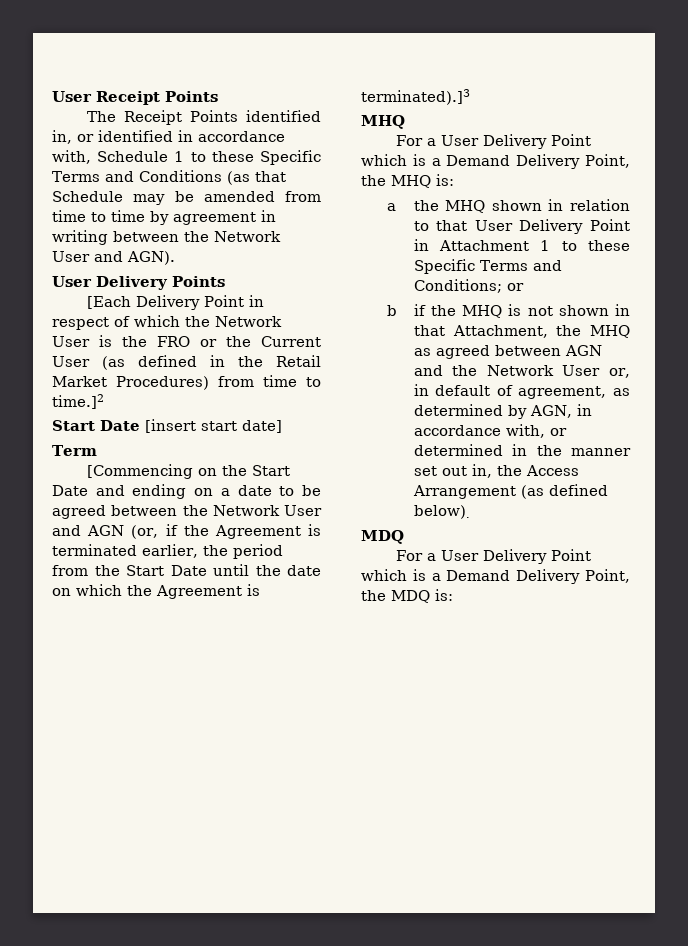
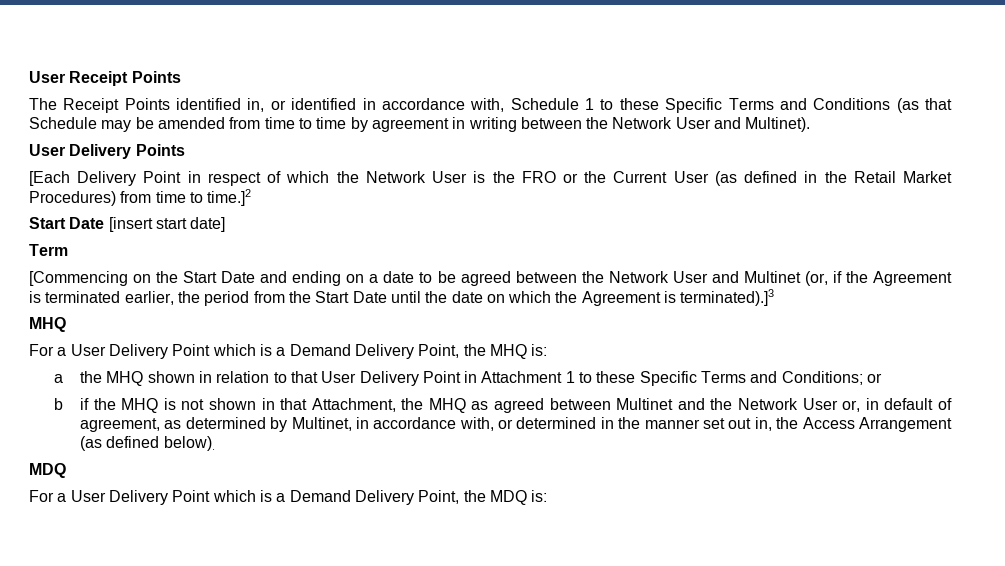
- The Receipt Points identified in, or identified in accordance with, Schedule 1 to these Specific Terms and Conditions (as that Schedule may be amended from time to time by agreement in writing between the Network User and AGN).
+ The Receipt Points identified in, or identified in accordance with, Schedule 1 to these Specific Terms and Conditions (as that Schedule may be amended from time to time by agreement in writing between the Network User and Multinet).
- [Commencing on the Start Date and ending on a date to be agreed between the Network User and AGN (or, if the Agreement is terminated earlier, the period from the Start Date until the date on which the Agreement is terminated).]3
+ [Commencing on the Start Date and ending on a date to be agreed between the Network User and Multinet (or, if the Agreement is terminated earlier, the period from the Start Date until the date on which the Agreement is terminated).]3
- b if the MHQ is not shown in that Attachment, the MHQ as agreed between AGN and the Network User or, in default of agreement, as determined by AGN, in accordance with, or determined in the manner set out in, the Access Arrangement (as defined below).
+ b if the MHQ is not shown in that Attachment, the MHQ as agreed between Multinet and the Network User or, in default of agreement, as determined by Multinet, in accordance with, or determined in the manner set out in, the Access Arrangement (as defined below).

